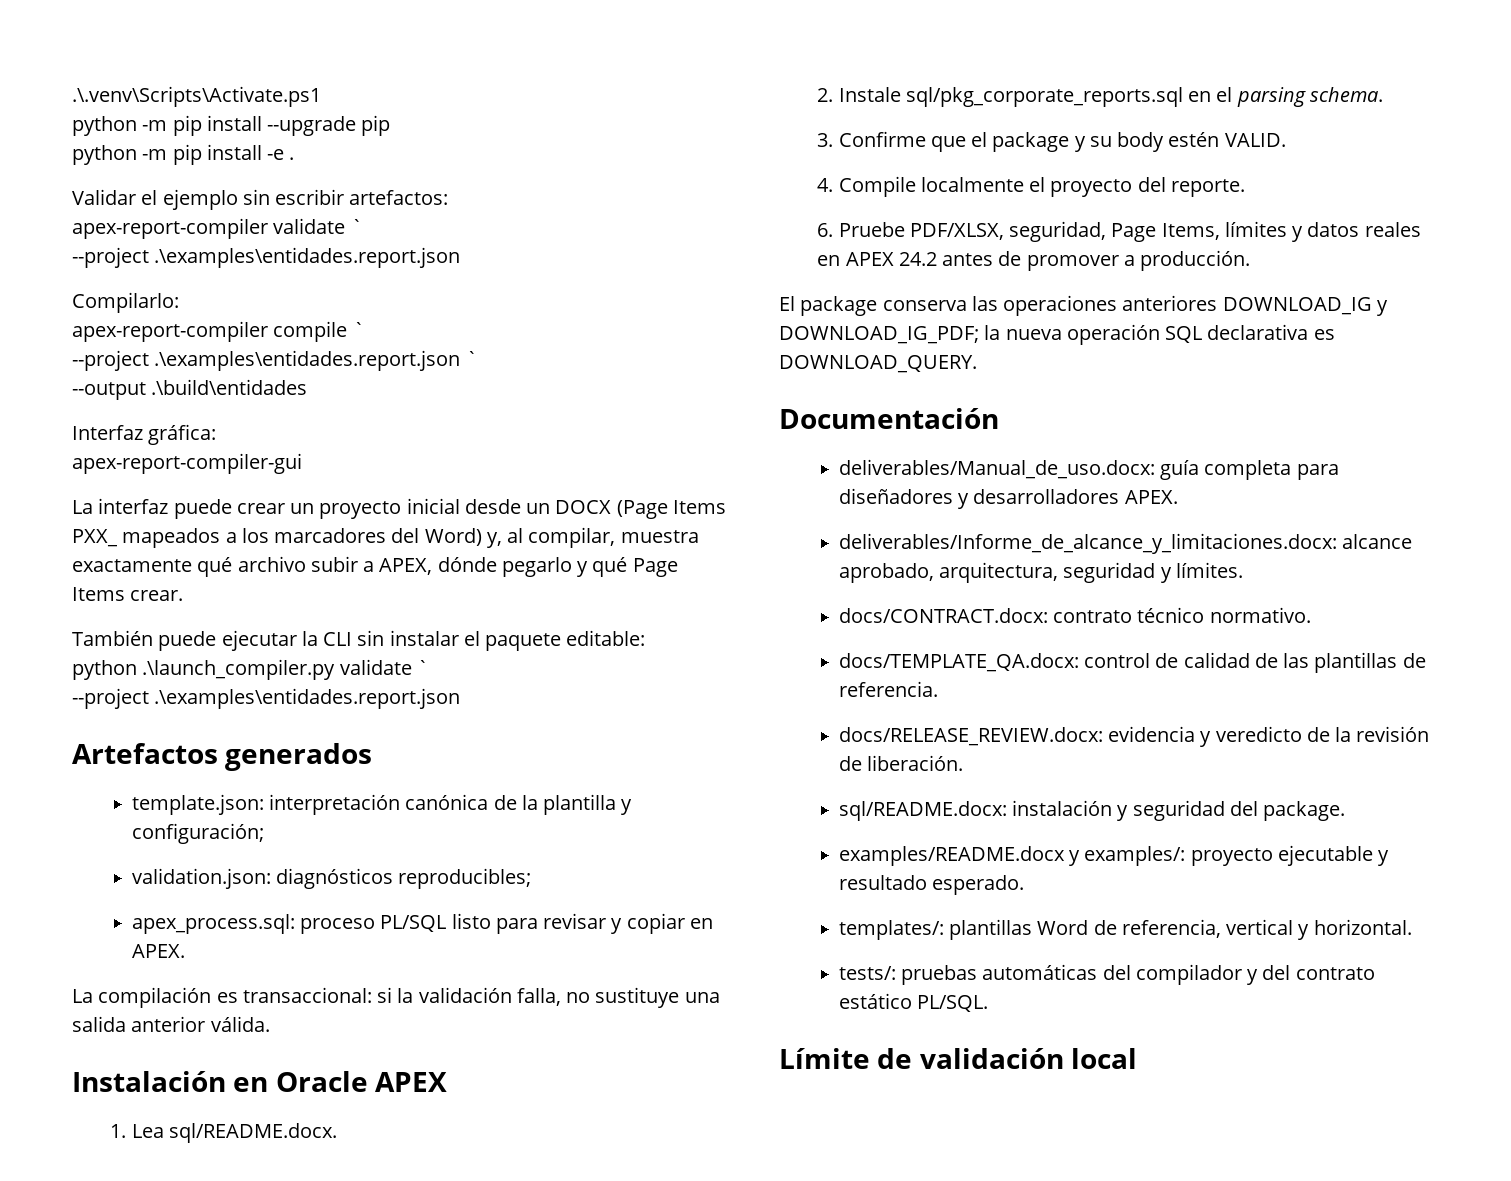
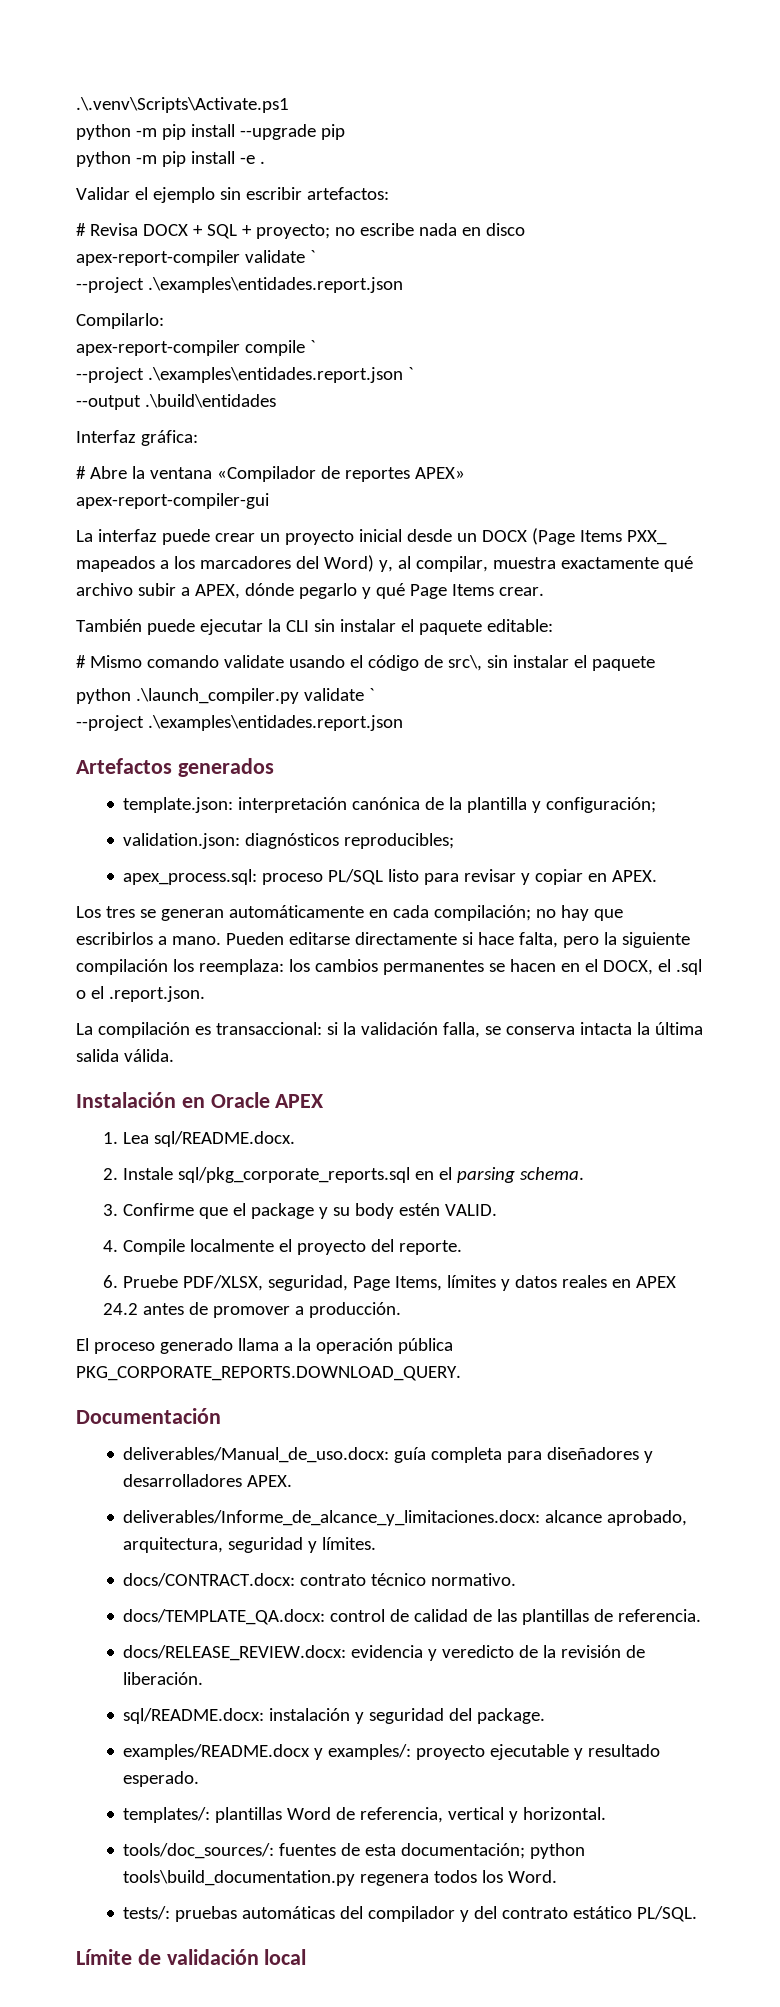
+ # Revisa DOCX + SQL + proyecto; no escribe nada en disco
+ # Abre la ventana «Compilador de reportes APEX»
+ # Mismo comando validate usando el código de src\, sin instalar el paquete
+ Los tres se generan automáticamente en cada compilación; no hay que escribirlos a mano. Pueden editarse directamente si hace falta, pero la siguiente compilación los reemplaza: los cambios permanentes se hacen en el DOCX, el .sql o el .report.json.
- La compilación es transaccional: si la validación falla, no sustituye una salida anterior válida.
+ La compilación es transaccional: si la validación falla, se conserva intacta la última salida válida.
- El package conserva las operaciones anteriores DOWNLOAD_IG y DOWNLOAD_IG_PDF; la nueva operación SQL declarativa es DOWNLOAD_QUERY.
+ El proceso generado llama a la operación pública PKG_CORPORATE_REPORTS.DOWNLOAD_QUERY.
+ tools/doc_sources/: fuentes de esta documentación; python tools\build_documentation.py regenera todos los Word.

